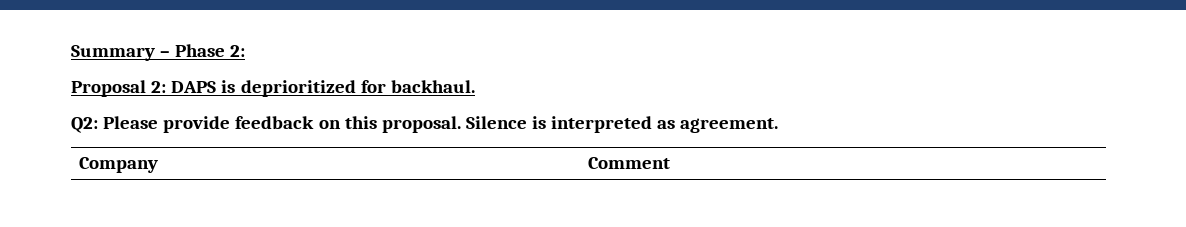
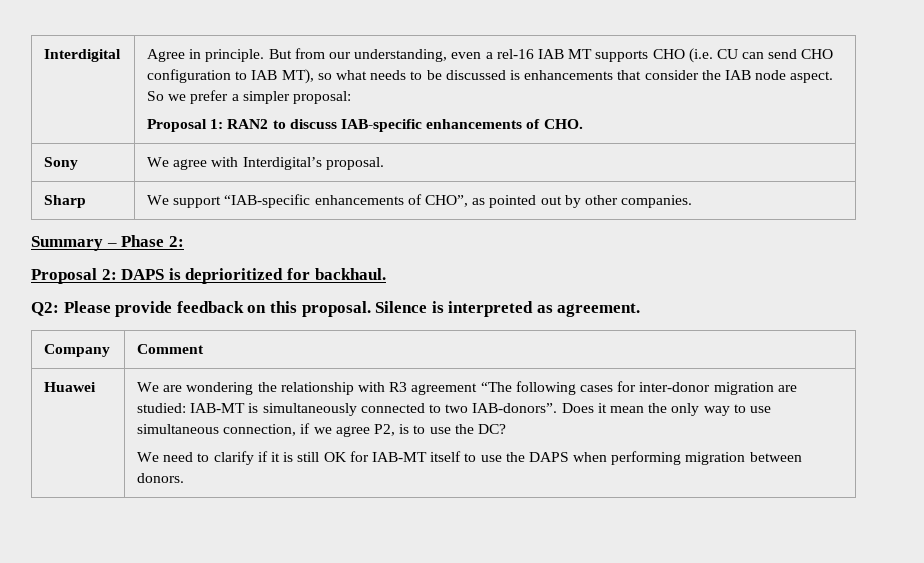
+ Interdigital | Agree in principle. But from our understanding, even a rel-16 IAB MT supports CHO (i.e. CU can send CHO configuration to IAB MT), so what needs to be discussed is enhancements that consider the IAB node aspect. So we prefer a simpler proposal:
+ Proposal 1: RAN2 to discuss IAB-specific enhancements of CHO.
+ Sony | We agree with Interdigital’s proposal.
+ Sharp | We support “IAB-specific enhancements of CHO”, as pointed out by other companies.
+ Huawei | We are wondering the relationship with R3 agreement “The following cases for inter-donor migration are studied: IAB-MT is simultaneously connected to two IAB-donors”. Does it mean the only way to use simultaneous connection, if we agree P2, is to use the DC?
+ We need to clarify if it is still OK for IAB-MT itself to use the DAPS when performing migration between donors.

